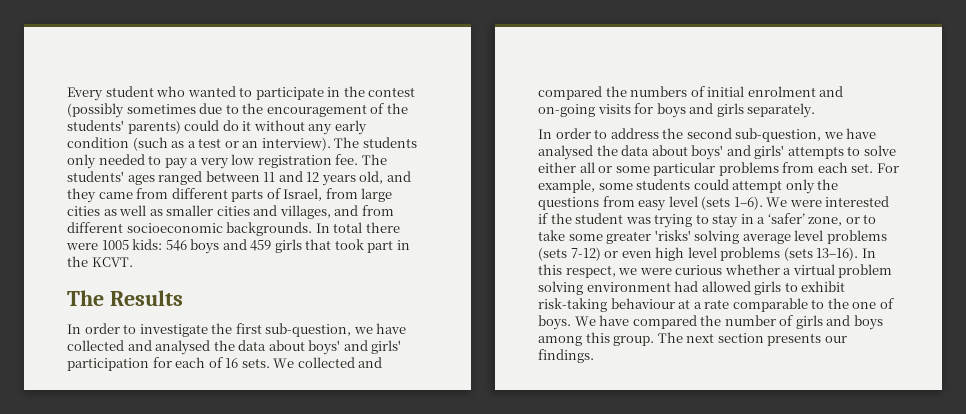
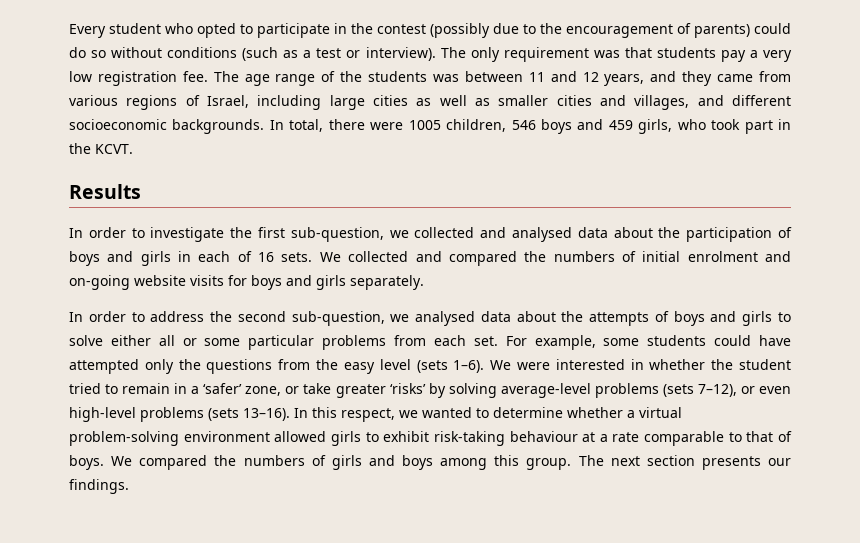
- Every student who wanted to participate in the contest (possibly sometimes due to the encouragement of the students' parents) could do it without any early condition (such as a test or an interview).
+ Every student who opted to participate in the contest (possibly due to the encouragement of parents) could do so without conditions (such as a test or interview).
- The students only needed to pay a very low registration fee.
+ The only requirement was that students pay a very low registration fee.
- The students' ages ranged between 11 and 12 years old, and they came from different parts of Israel, from large cities as well as smaller cities and villages, and from different socioeconomic backgrounds.
+ The age range of the students was between 11 and 12 years, and they came from various regions of Israel, including large cities as well as smaller cities and villages, and different socioeconomic backgrounds.
- In total there were 1005 kids: 546 boys and 459 girls that took part in the KCVT.
+ In total, there were 1005 children, 546 boys and 459 girls, who took part in the KCVT.
- The Results
+ Results
- In order to investigate the first sub-question, we have collected and analysed the data about boys' and girls' participation for each of 16 sets.
+ In order to investigate the first sub-question, we collected and analysed data about the participation of boys and girls in each of 16 sets.
- We collected and compared the numbers of initial enrolment and on-going visits for boys and girls separately.
+ We collected and compared the numbers of initial enrolment and on-going website visits for boys and girls separately.
- In order to address the second sub-question, we have analysed the data about boys' and girls' attempts to solve either all or some particular problems from each set.
+ In order to address the second sub-question, we analysed data about the attempts of boys and girls to solve either all or some particular problems from each set.
- For example, some students could attempt only the questions from easy level (sets 1–6).
+ For example, some students could have attempted only the questions from the easy level (sets 1–6).
- We were interested if the student was trying to stay in a ‘safer’ zone, or to take some greater 'risks' solving average level problems (sets 7-12) or even high level problems (sets 13–16).
+ We were interested in whether the student tried to remain in a ‘safer’ zone, or take greater ‘risks’ by solving average-level problems (sets 7–12), or even high-level problems (sets 13–16).
- In this respect, we were curious whether a virtual problem solving environment had allowed girls to exhibit risk-taking behaviour at a rate comparable to the one of boys.
+ In this respect, we wanted to determine whether a virtual problem-solving environment allowed girls to exhibit risk-taking behaviour at a rate comparable to that of boys.
- We have compared the number of girls and boys among this group.
+ We compared the numbers of girls and boys among this group.

